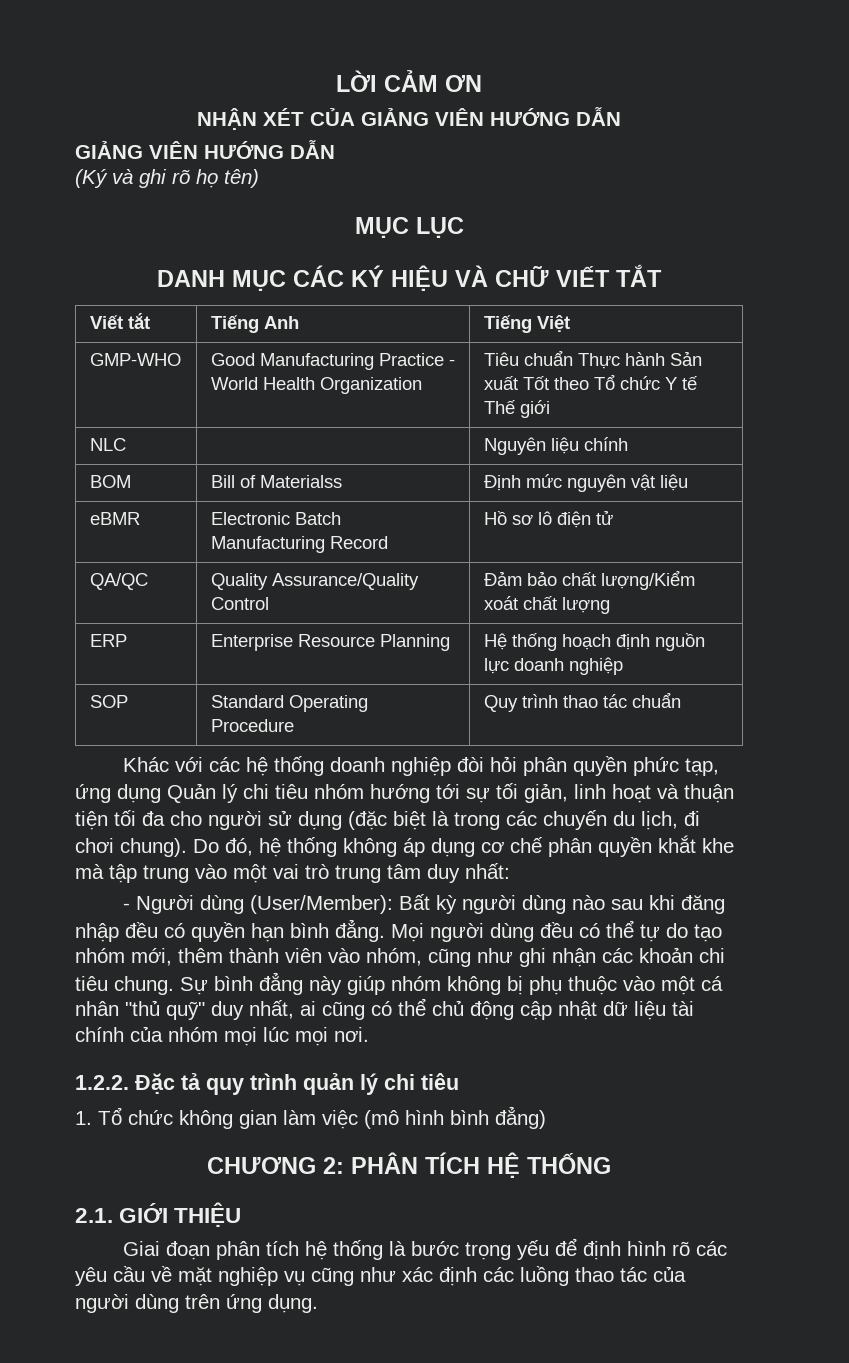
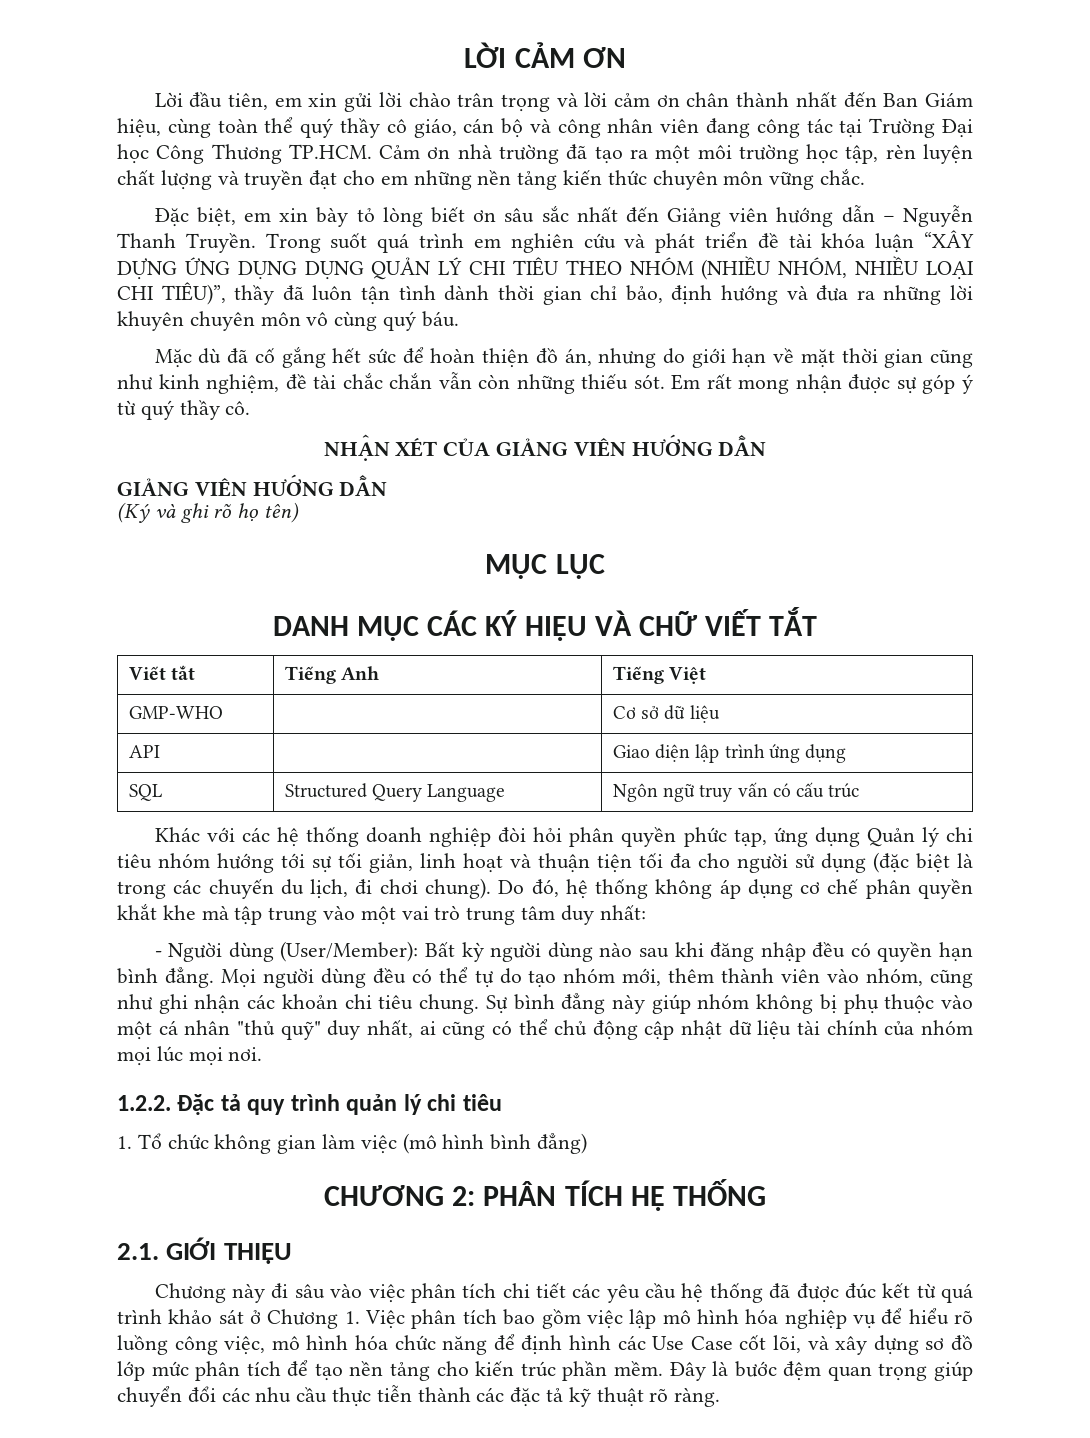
+ Lời đầu tiên, em xin gửi lời chào trân trọng và lời cảm ơn chân thành nhất đến Ban Giám hiệu, cùng toàn thể quý thầy cô giáo, cán bộ và công nhân viên đang công tác tại Trường Đại học Công Thương TP.HCM. Cảm ơn nhà trường đã tạo ra một môi trường học tập, rèn luyện chất lượng và truyền đạt cho em những nền tảng kiến thức chuyên môn vững chắc.
+ Đặc biệt, em xin bày tỏ lòng biết ơn sâu sắc nhất đến Giảng viên hướng dẫn – Nguyễn Thanh Truyền. Trong suốt quá trình em nghiên cứu và phát triển đề tài khóa luận “XÂY DỰNG ỨNG DỤNG DỤNG QUẢN LÝ CHI TIÊU THEO NHÓM (NHIỀU NHÓM, NHIỀU LOẠI CHI TIÊU)”, thầy đã luôn tận tình dành thời gian chỉ bảo, định hướng và đưa ra những lời khuyên chuyên môn vô cùng quý báu.
+ Mặc dù đã cố gắng hết sức để hoàn thiện đồ án, nhưng do giới hạn về mặt thời gian cũng như kinh nghiệm, đề tài chắc chắn vẫn còn những thiếu sót. Em rất mong nhận được sự góp ý từ quý thầy cô.
- GMP-WHO | Good Manufacturing Practice - World Health Organization | Tiêu chuẩn Thực hành Sản xuất Tốt theo Tổ chức Y tế Thế giới
- NLC | | Nguyên liệu chính
- BOM | Bill of Materialss | Định mức nguyên vật liệu
- eBMR | Electronic Batch Manufacturing Record | Hồ sơ lô điện tử
- QA/QC | Quality Assurance/Quality Control | Đảm bảo chất lượng/Kiểm xoát chất lượng
- ERP | Enterprise Resource Planning | Hệ thống hoạch định nguồn lực doanh nghiệp
- SOP | Standard Operating Procedure | Quy trình thao tác chuẩn
+ GMP-WHO | | Cơ sở dữ liệu
+ API | | Giao diện lập trình ứng dụng
+ SQL | Structured Query Language | Ngôn ngữ truy vấn có cấu trúc
- Giai đoạn phân tích hệ thống là bước trọng yếu để định hình rõ các yêu cầu về mặt nghiệp vụ cũng như xác định các luồng thao tác của người dùng trên ứng dụng.
+ Chương này đi sâu vào việc phân tích chi tiết các yêu cầu hệ thống đã được đúc kết từ quá trình khảo sát ở Chương 1. Việc phân tích bao gồm việc lập mô hình hóa nghiệp vụ để hiểu rõ luồng công việc, mô hình hóa chức năng để định hình các Use Case cốt lõi, và xây dựng sơ đồ lớp mức phân tích để tạo nền tảng cho kiến trúc phần mềm. Đây là bước đệm quan trọng giúp chuyển đổi các nhu cầu thực tiễn thành các đặc tả kỹ thuật rõ ràng.

